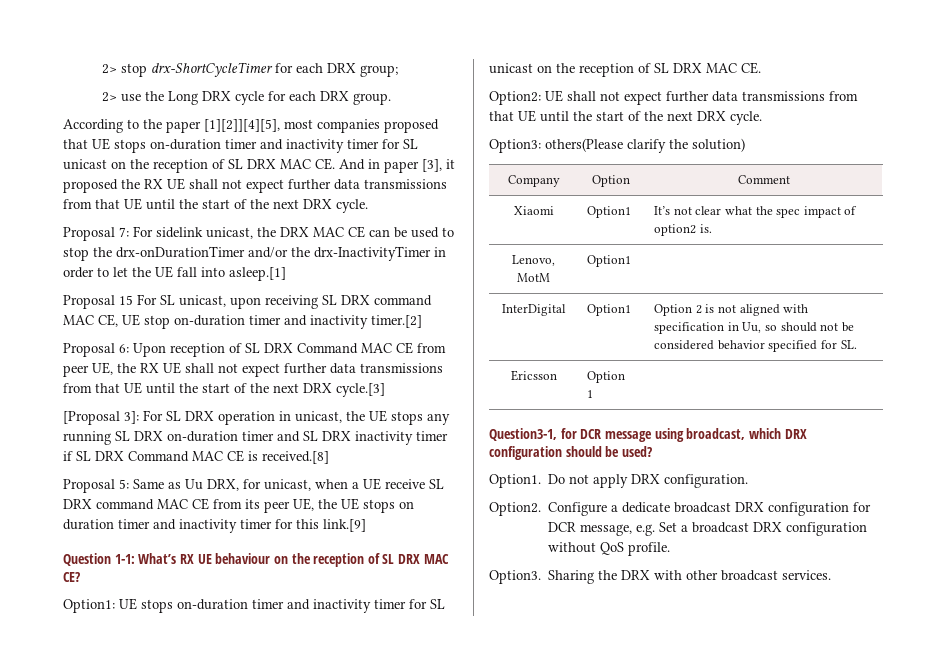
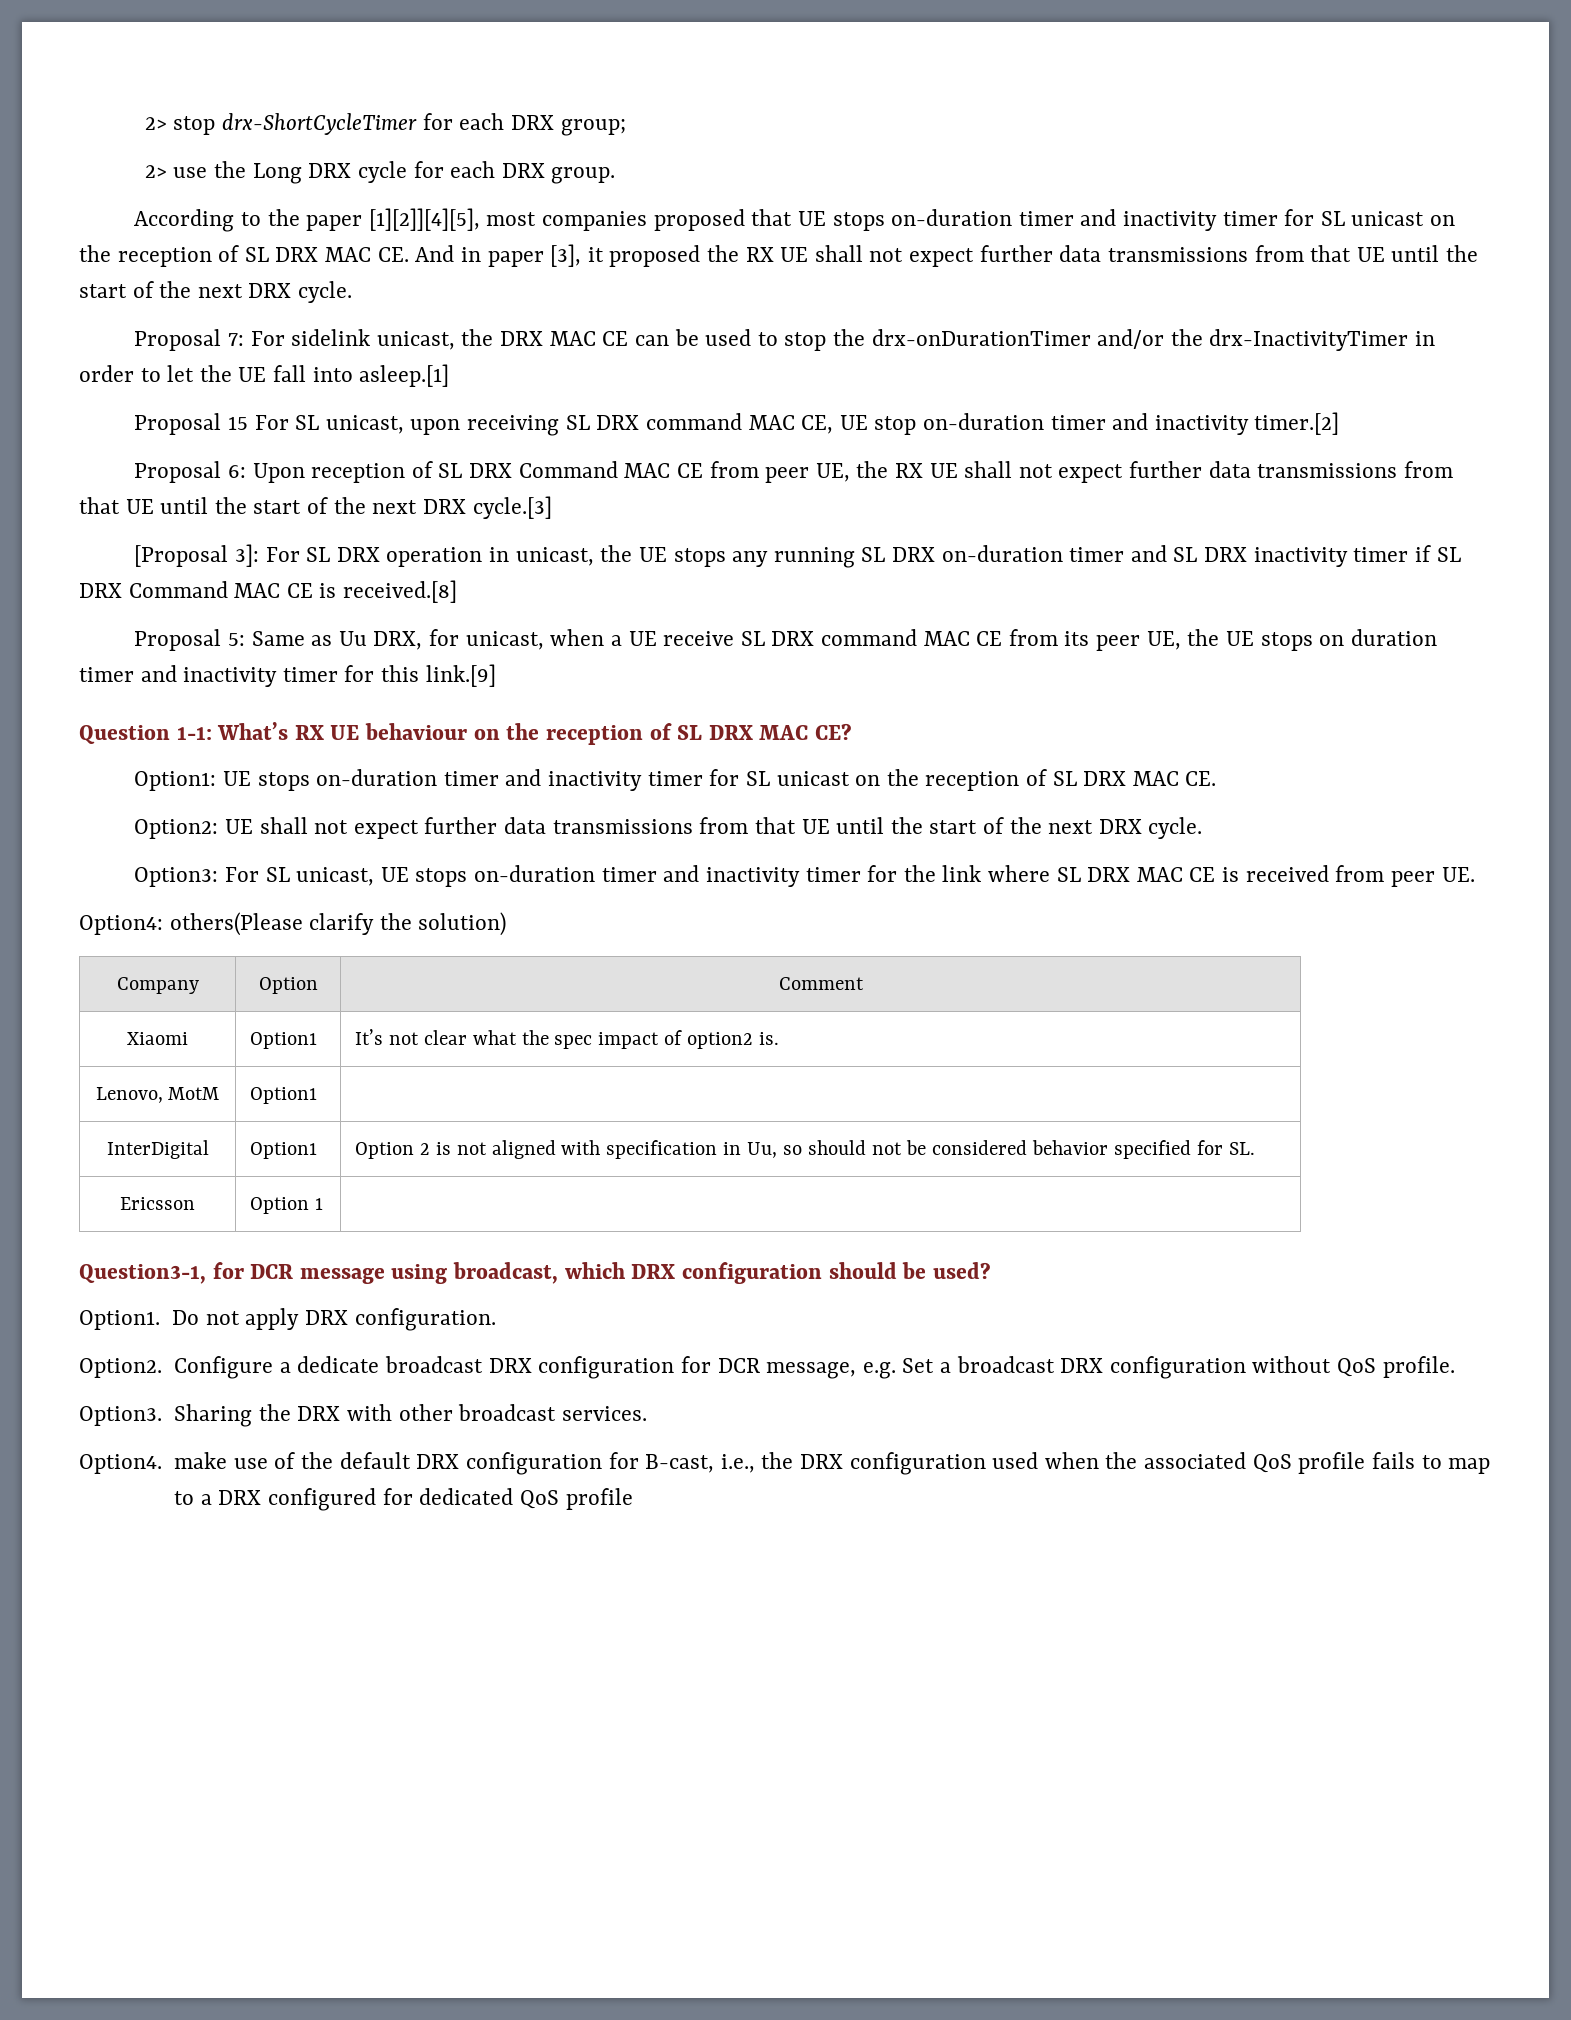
- Option3: others(Please clarify the solution)
+ Option3: For SL unicast, UE stops on-duration timer and inactivity timer for the link where SL DRX MAC CE is received from peer UE.
+ Option4: others(Please clarify the solution)
+ Option4. make use of the default DRX configuration for B-cast, i.e., the DRX configuration used when the associated QoS profile fails to map to a DRX configured for dedicated QoS profile

